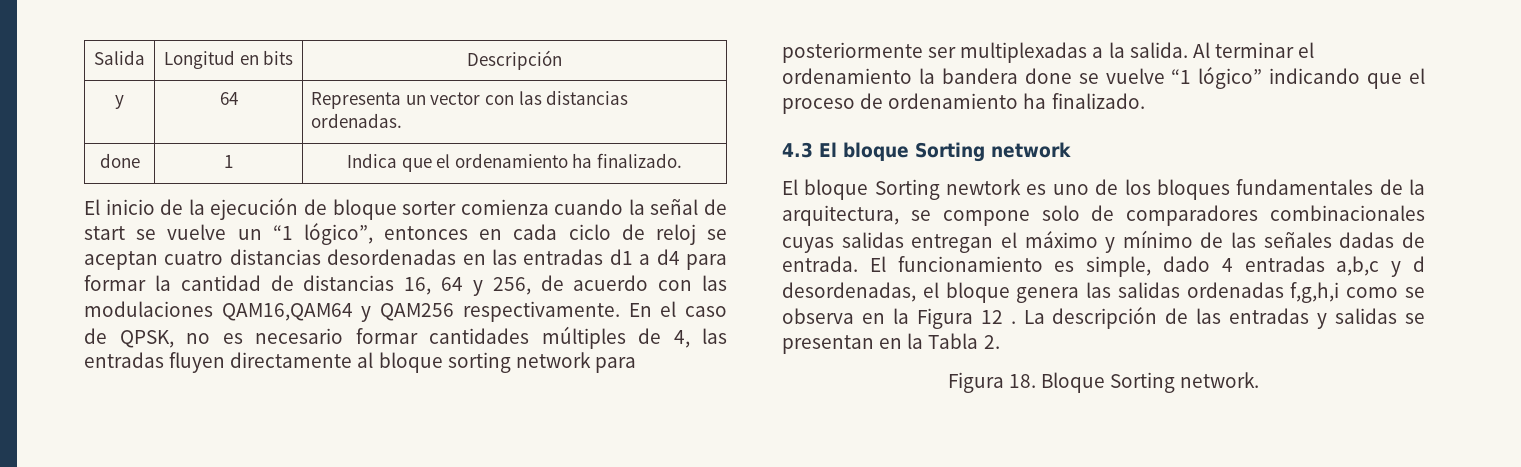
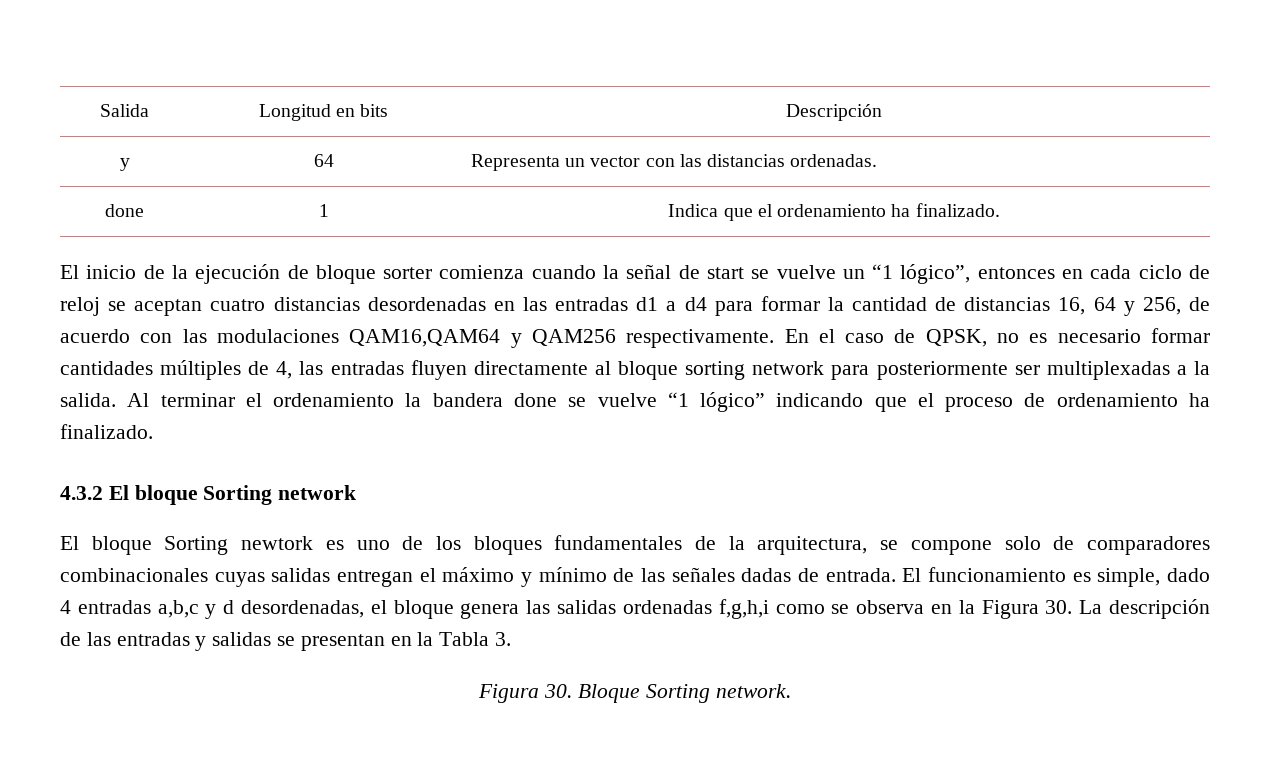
- 4.3 El bloque Sorting network
+ 4.3.2 El bloque Sorting network
- El funcionamiento es simple, dado 4 entradas a,b,c y d desordenadas, el bloque genera las salidas ordenadas f,g,h,i como se observa en la Figura 12 . La descripción de las entradas y salidas se presentan en la Tabla 2.
- Figura 18. Bloque Sorting network.
+ El funcionamiento es simple, dado 4 entradas a,b,c y d desordenadas, el bloque genera las salidas ordenadas f,g,h,i como se observa en la Figura 30. La descripción de las entradas y salidas se presentan en la Tabla 3.
+ Figura 30. Bloque Sorting network.

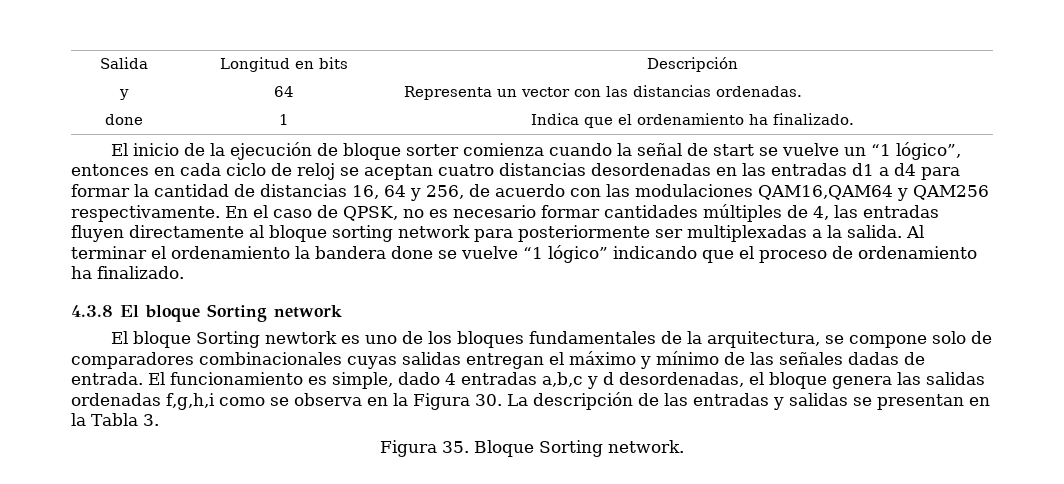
- 4.3.2 El bloque Sorting network
+ 4.3.8 El bloque Sorting network
- Figura 30. Bloque Sorting network.
+ Figura 35. Bloque Sorting network.

